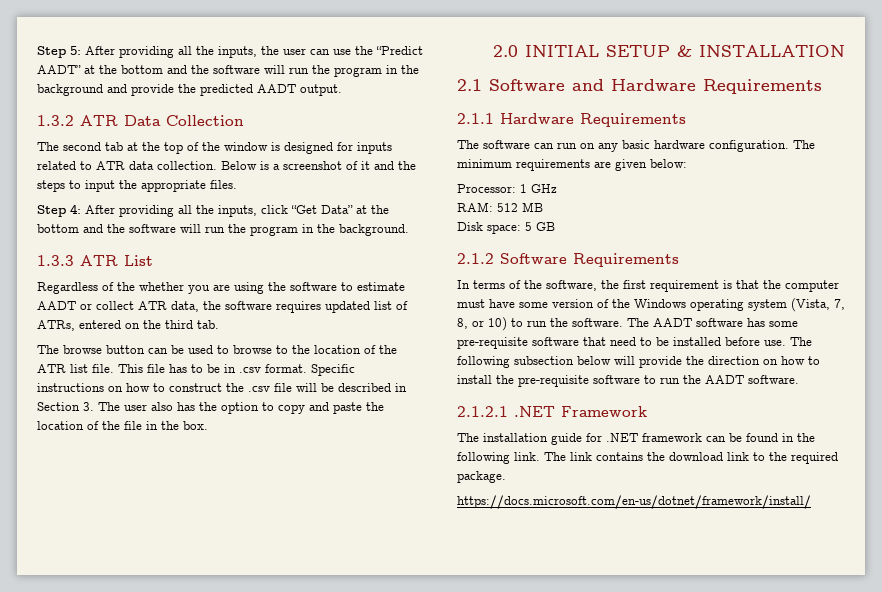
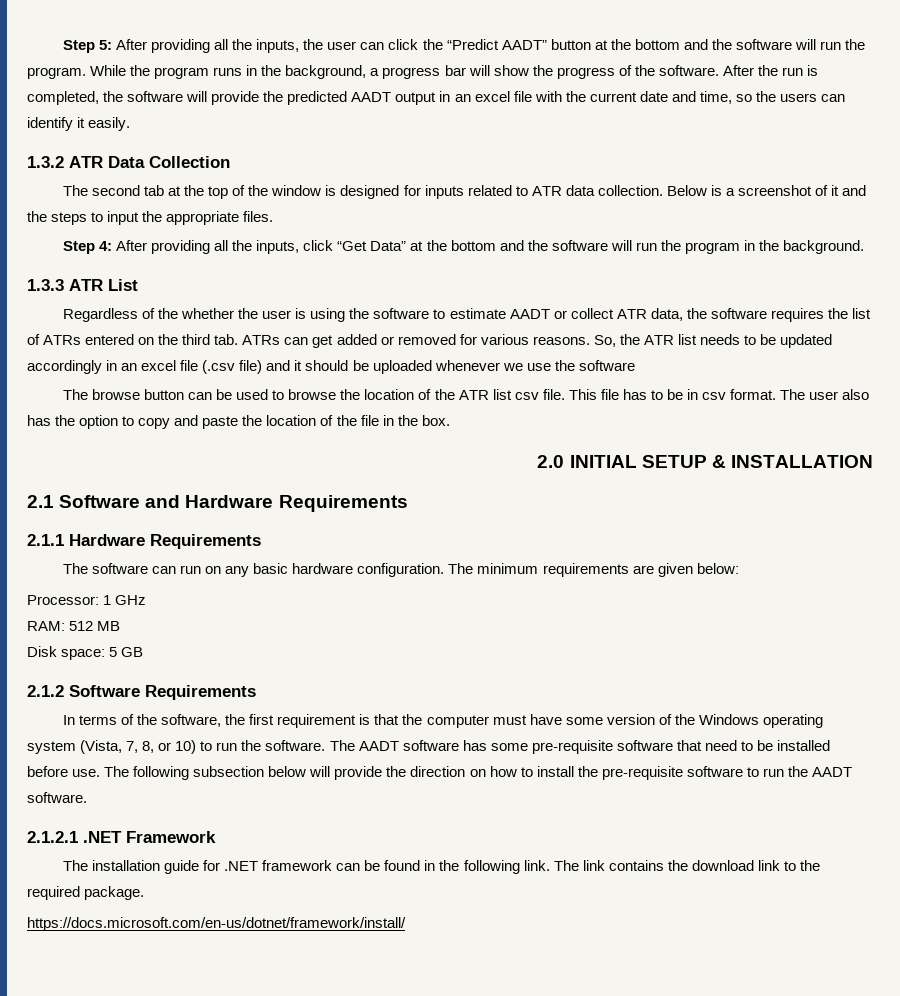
- Step 5: After providing all the inputs, the user can use the “Predict AADT” at the bottom and the software will run the program in the background and provide the predicted AADT output.
+ Step 5: After providing all the inputs, the user can click the “Predict AADT” button at the bottom and the software will run the program. While the program runs in the background, a progress bar will show the progress of the software. After the run is completed, the software will provide the predicted AADT output in an excel file with the current date and time, so the users can identify it easily.
- Regardless of the whether you are using the software to estimate AADT or collect ATR data, the software requires updated list of ATRs, entered on the third tab.
+ Regardless of the whether the user is using the software to estimate AADT or collect ATR data, the software requires the list of ATRs entered on the third tab. ATRs can get added or removed for various reasons. So, the ATR list needs to be updated accordingly in an excel file (.csv file) and it should be uploaded whenever we use the software
- The browse button can be used to browse to the location of the ATR list file.
+ The browse button can be used to browse the location of the ATR list csv file.
- This file has to be in .csv format. Specific instructions on how to construct the .csv file will be described in Section 3. The user also has the option to copy and paste the location of the file in the box.
+ This file has to be in csv format. The user also has the option to copy and paste the location of the file in the box.

